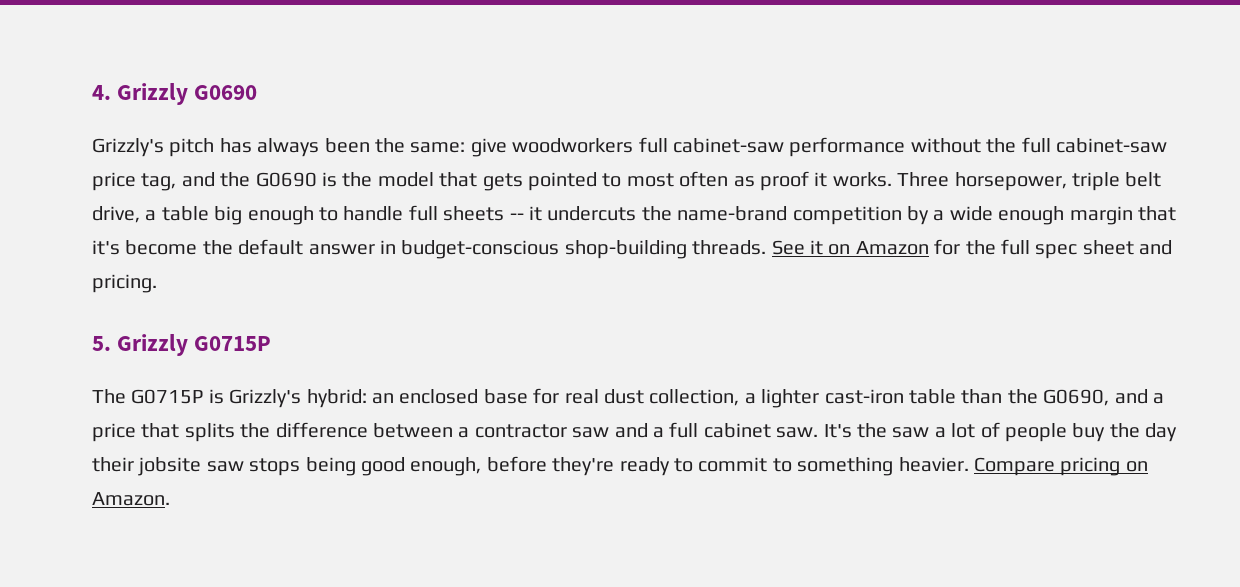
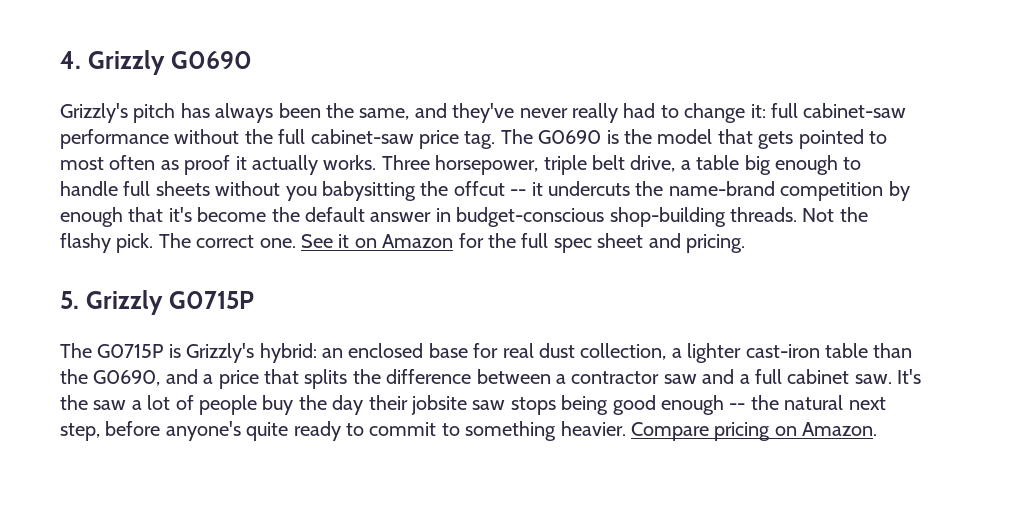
- Grizzly's pitch has always been the same: give woodworkers full cabinet-saw performance without the full cabinet-saw price tag, and the G0690 is the model that gets pointed to most often as proof it works.
+ Grizzly's pitch has always been the same, and they've never really had to change it: full cabinet-saw performance without the full cabinet-saw price tag. The G0690 is the model that gets pointed to most often as proof it actually works.
- Three horsepower, triple belt drive, a table big enough to handle full sheets -- it undercuts the name-brand competition by a wide enough margin that it's become the default answer in budget-conscious shop-building threads.
+ Three horsepower, triple belt drive, a table big enough to handle full sheets without you babysitting the offcut -- it undercuts the name-brand competition by enough that it's become the default answer in budget-conscious shop-building threads.
+ Not the flashy pick. The correct one.
- It's the saw a lot of people buy the day their jobsite saw stops being good enough, before they're ready to commit to something heavier.
+ It's the saw a lot of people buy the day their jobsite saw stops being good enough -- the natural next step, before anyone's quite ready to commit to something heavier.

